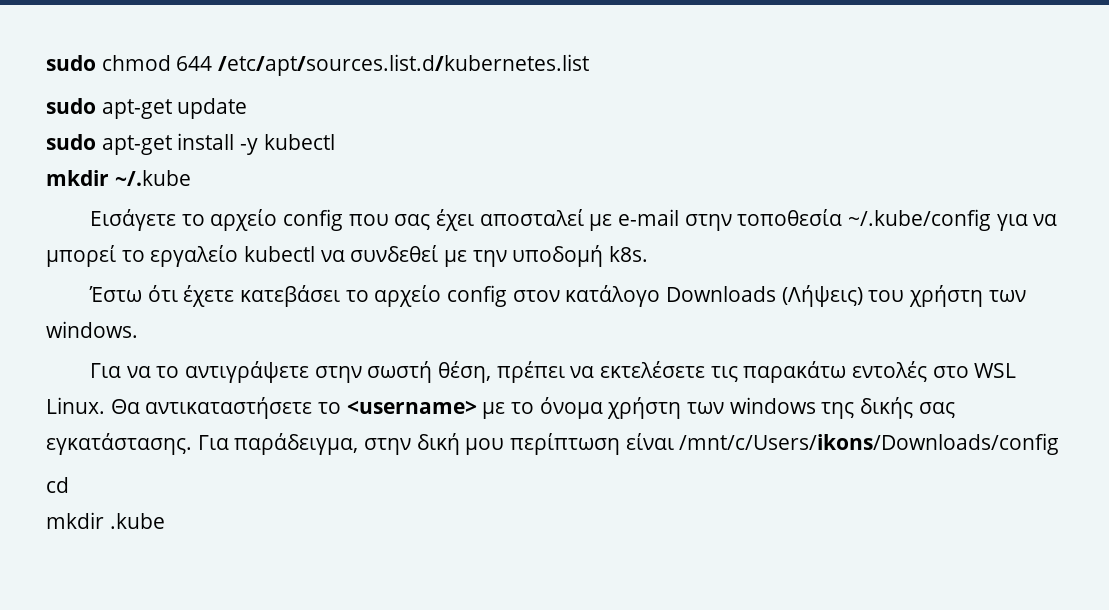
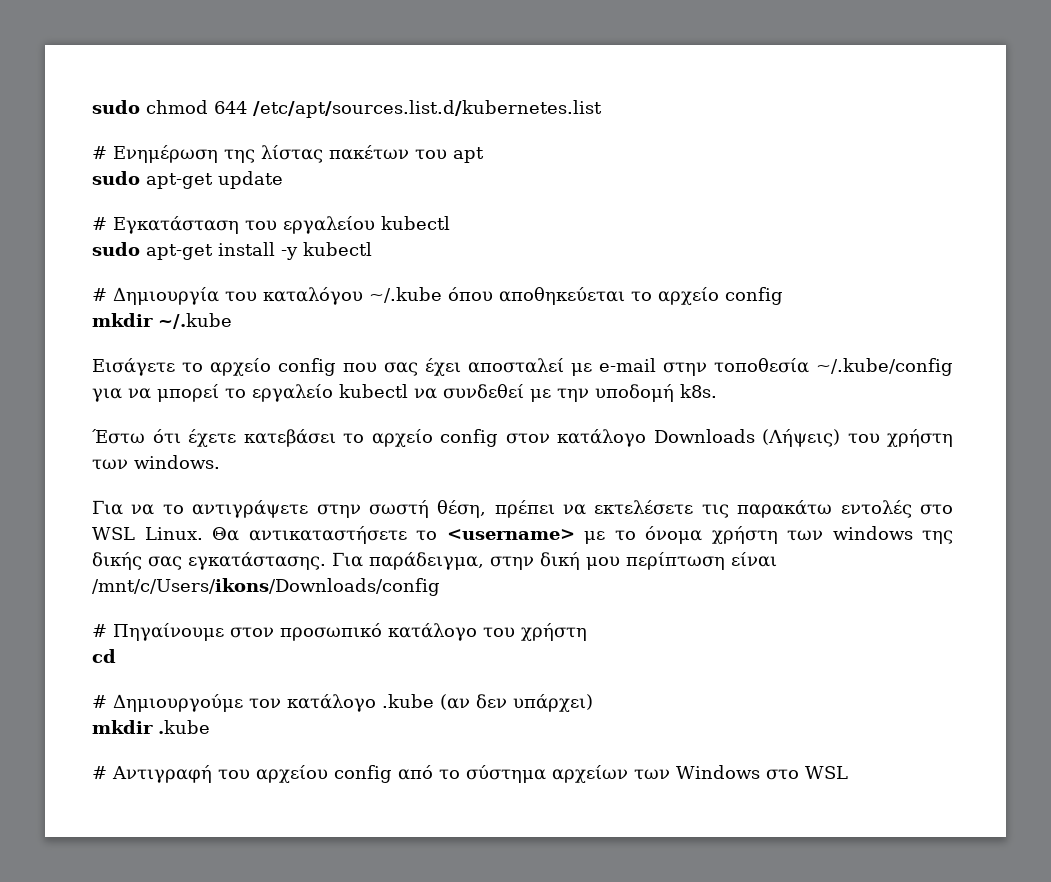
+ # Ενημέρωση της λίστας πακέτων του apt
  sudo apt-get update
+ # Εγκατάσταση του εργαλείου kubectl
+ # Δημιουργία του καταλόγου ~/.kube όπου αποθηκεύεται το αρχείο config
+ # Πηγαίνουμε στον προσωπικό κατάλογο του χρήστη
  cd
+ # Δημιουργούμε τον κατάλογο .kube (αν δεν υπάρχει)
  mkdir .kube
+ # Αντιγραφή του αρχείου config από το σύστημα αρχείων των Windows στο WSL

